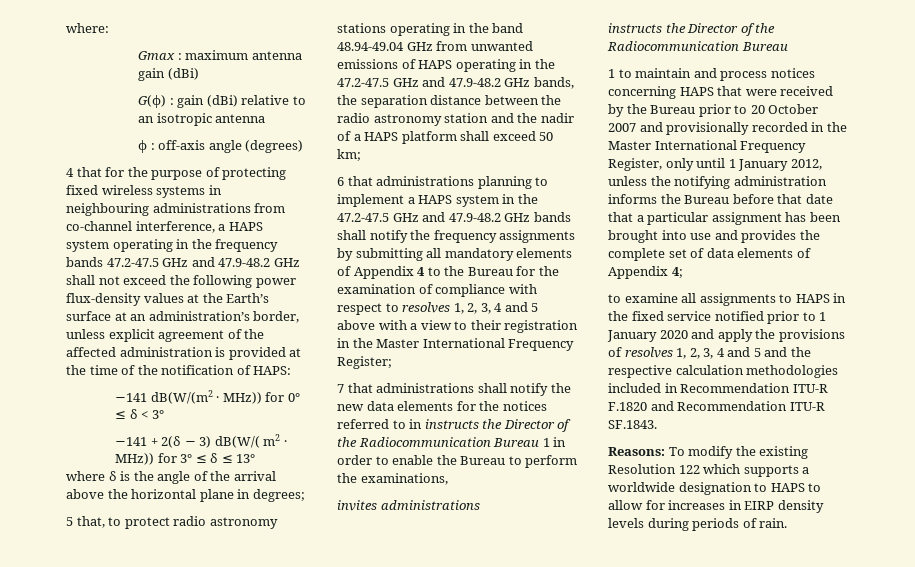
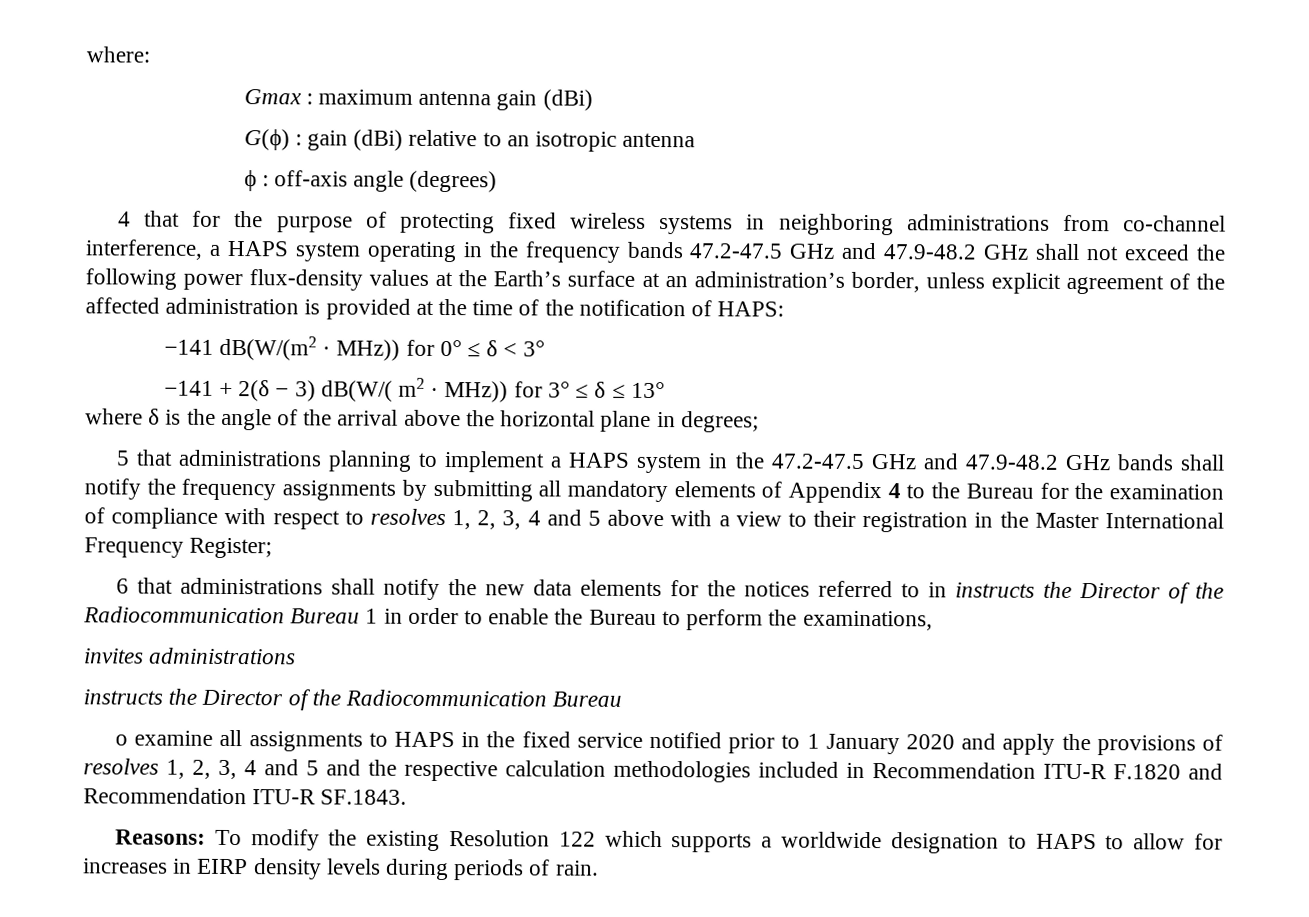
- 4 that for the purpose of protecting fixed wireless systems in neighbouring administrations from co-channel interference, a HAPS system operating in the frequency bands 47.2-47.5 GHz and 47.9-48.2 GHz shall not exceed the following power flux-density values at the Earth’s surface at an administration’s border, unless explicit agreement of the affected administration is provided at the time of the notification of HAPS:
+ 4 that for the purpose of protecting fixed wireless systems in neighboring administrations from co-channel interference, a HAPS system operating in the frequency bands 47.2-47.5 GHz and 47.9-48.2 GHz shall not exceed the following power flux-density values at the Earth’s surface at an administration’s border, unless explicit agreement of the affected administration is provided at the time of the notification of HAPS:
- 5 that, to protect radio astronomy stations operating in the band 48.94-49.04 GHz from unwanted emissions of HAPS operating in the 47.2-47.5 GHz and 47.9-48.2 GHz bands, the separation distance between the radio astronomy station and the nadir of a HAPS platform shall exceed 50 km;
- 6 that administrations planning to implement a HAPS system in the 47.2-47.5 GHz and 47.9-48.2 GHz bands shall notify the frequency assignments by submitting all mandatory elements of Appendix 4 to the Bureau for the examination of compliance with respect to resolves 1, 2, 3, 4 and 5 above with a view to their registration in the Master International Frequency Register;
+ 5 that administrations planning to implement a HAPS system in the 47.2-47.5 GHz and 47.9-48.2 GHz bands shall notify the frequency assignments by submitting all mandatory elements of Appendix 4 to the Bureau for the examination of compliance with respect to resolves 1, 2, 3, 4 and 5 above with a view to their registration in the Master International Frequency Register;
- 7 that administrations shall notify the new data elements for the notices referred to in instructs the Director of the Radiocommunication Bureau 1 in order to enable the Bureau to perform the examinations,
+ 6 that administrations shall notify the new data elements for the notices referred to in instructs the Director of the Radiocommunication Bureau 1 in order to enable the Bureau to perform the examinations,
- 1 to maintain and process notices concerning HAPS that were received by the Bureau prior to 20 October 2007 and provisionally recorded in the Master International Frequency Register, only until 1 January 2012, unless the notifying administration informs the Bureau before that date that a particular assignment has been brought into use and provides the complete set of data elements of Appendix 4;
- to examine all assignments to HAPS in the fixed service notified prior to 1 January 2020 and apply the provisions of resolves 1, 2, 3, 4 and 5 and the respective calculation methodologies included in Recommendation ITU-R F.1820 and Recommendation ITU-R SF.1843.
+ o examine all assignments to HAPS in the fixed service notified prior to 1 January 2020 and apply the provisions of resolves 1, 2, 3, 4 and 5 and the respective calculation methodologies included in Recommendation ITU-R F.1820 and Recommendation ITU-R SF.1843.

